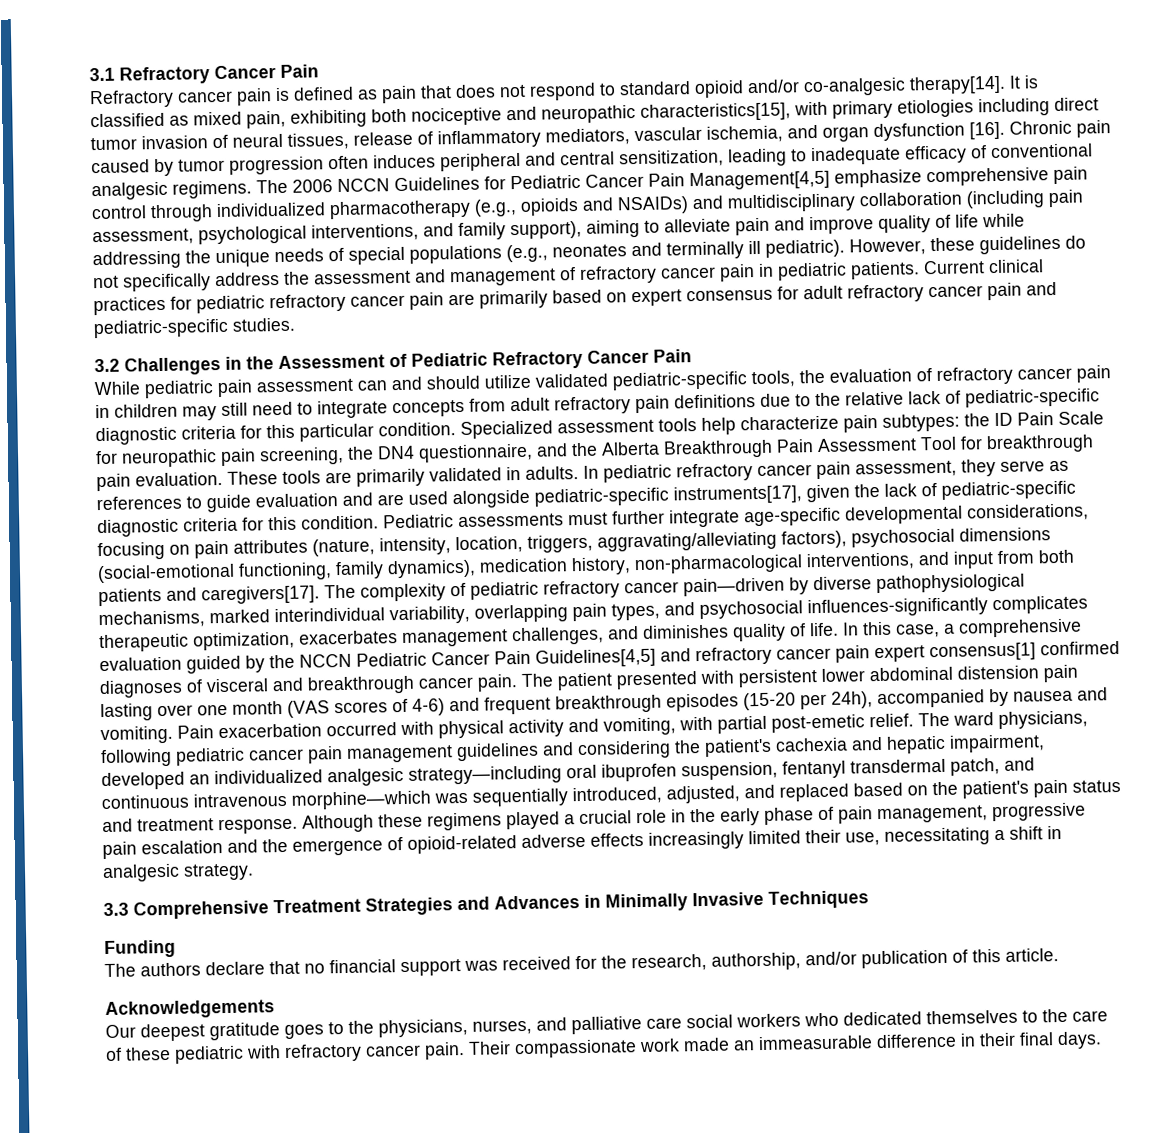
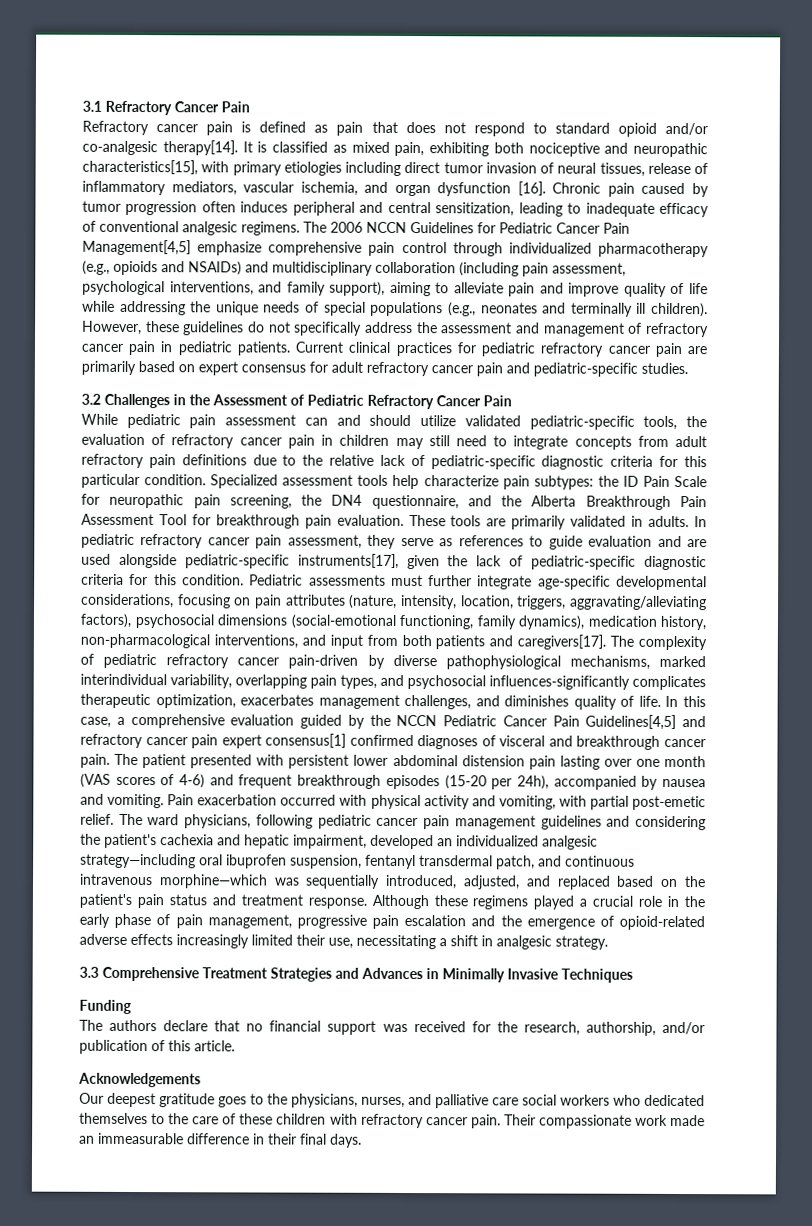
- The 2006 NCCN Guidelines for Pediatric Cancer Pain Management[4,5] emphasize comprehensive pain control through individualized pharmacotherapy (e.g., opioids and NSAIDs) and multidisciplinary collaboration (including pain assessment, psychological interventions, and family support), aiming to alleviate pain and improve quality of life while addressing the unique needs of special populations (e.g., neonates and terminally ill pediatric).
+ The 2006 NCCN Guidelines for Pediatric Cancer Pain Management[4,5] emphasize comprehensive pain control through individualized pharmacotherapy (e.g., opioids and NSAIDs) and multidisciplinary collaboration (including pain assessment, psychological interventions, and family support), aiming to alleviate pain and improve quality of life while addressing the unique needs of special populations (e.g., neonates and terminally ill children).
- The complexity of pediatric refractory cancer pain—driven by diverse pathophysiological mechanisms, marked interindividual variability, overlapping pain types, and psychosocial influences-significantly complicates therapeutic optimization, exacerbates management challenges, and diminishes quality of life.
+ The complexity of pediatric refractory cancer pain-driven by diverse pathophysiological mechanisms, marked interindividual variability, overlapping pain types, and psychosocial influences-significantly complicates therapeutic optimization, exacerbates management challenges, and diminishes quality of life.
- Our deepest gratitude goes to the physicians, nurses, and palliative care social workers who dedicated themselves to the care of these pediatric with refractory cancer pain.
+ Our deepest gratitude goes to the physicians, nurses, and palliative care social workers who dedicated themselves to the care of these children with refractory cancer pain.

